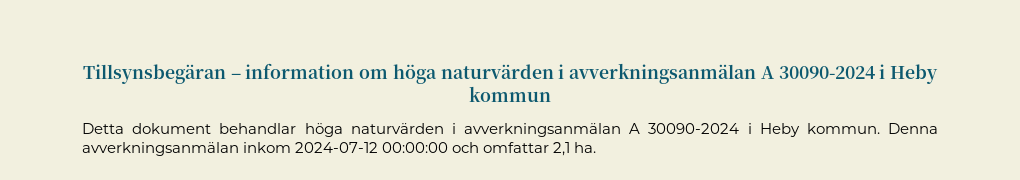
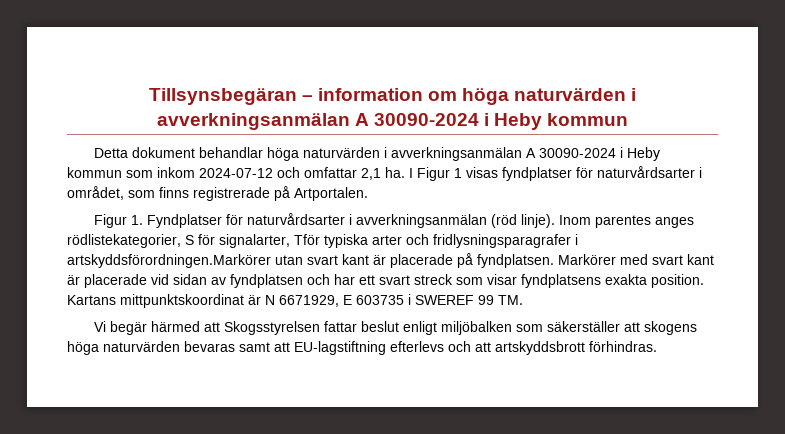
- Detta dokument behandlar höga naturvärden i avverkningsanmälan A 30090-2024 i Heby kommun. Denna avverkningsanmälan inkom 2024-07-12 00:00:00 och omfattar 2,1 ha.
+ Detta dokument behandlar höga naturvärden i avverkningsanmälan A 30090-2024 i Heby kommun som inkom 2024-07-12 och omfattar 2,1 ha.
+ I Figur 1 visas fyndplatser för naturvårdsarter i området, som finns registrerade på Artportalen.
+ Figur 1. Fyndplatser för naturvårdsarter i avverkningsanmälan (röd linje). Inom parentes anges rödlistekategorier, S för signalarter, Tför typiska arter och fridlysningsparagrafer i artskyddsförordningen.Markörer utan svart kant är placerade på fyndplatsen. Markörer med svart kant är placerade vid sidan av fyndplatsen och har ett svart streck som visar fyndplatsens exakta position. Kartans mittpunktskoordinat är N 6671929, E 603735 i SWEREF 99 TM.
+ Vi begär härmed att Skogsstyrelsen fattar beslut enligt miljöbalken som säkerställer att skogens höga naturvärden bevaras samt att EU-lagstiftning efterlevs och att artskyddsbrott förhindras.

